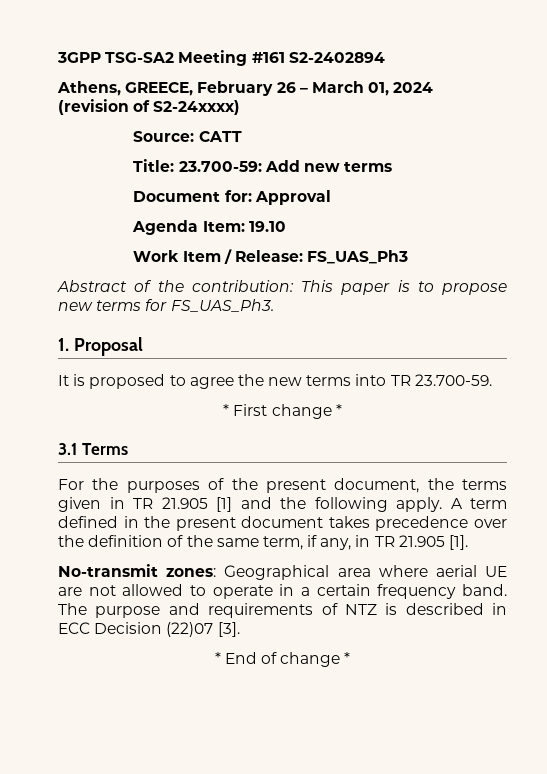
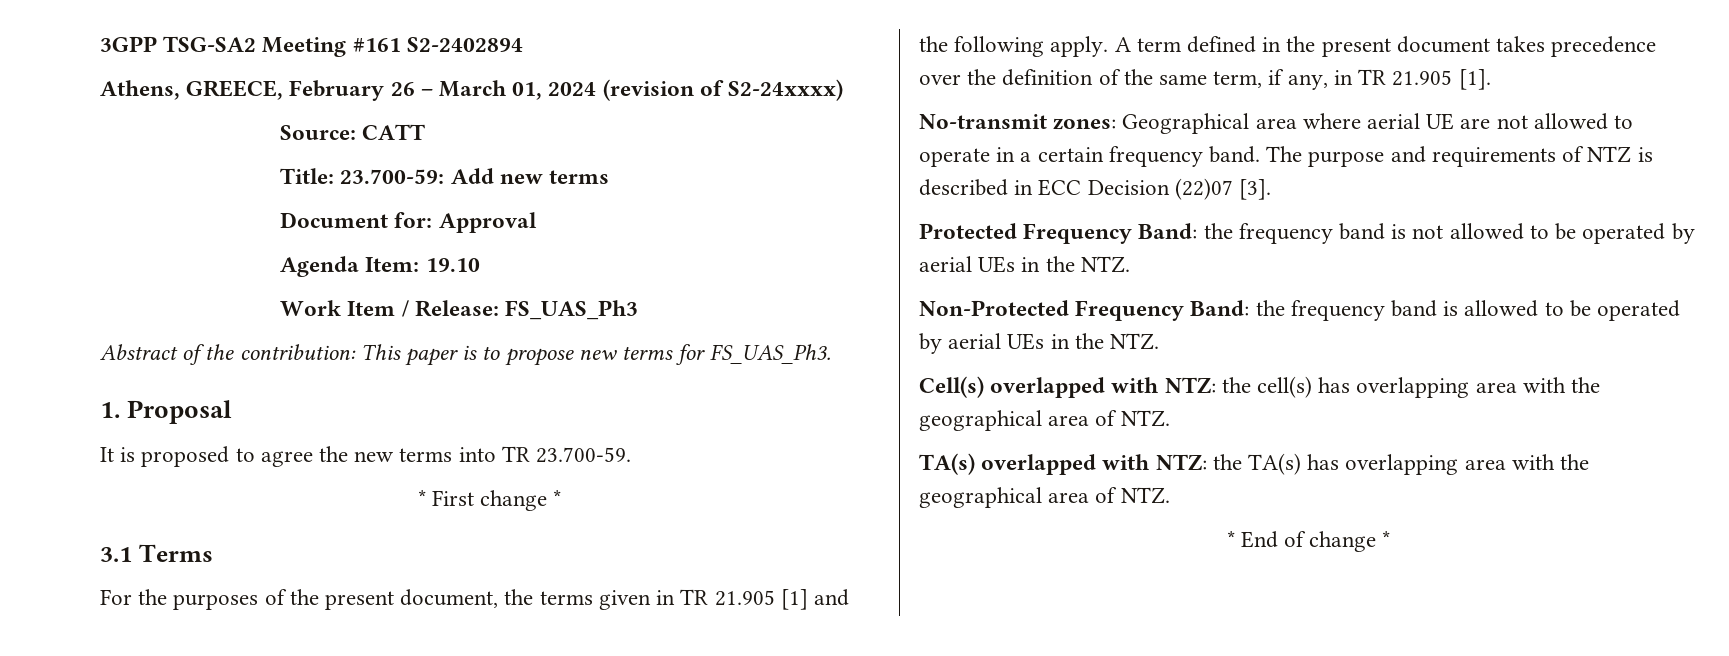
+ Protected Frequency Band: the frequency band is not allowed to be operated by aerial UEs in the NTZ.
+ Non-Protected Frequency Band: the frequency band is allowed to be operated by aerial UEs in the NTZ.
+ Cell(s) overlapped with NTZ: the cell(s) has overlapping area with the geographical area of NTZ.
+ TA(s) overlapped with NTZ: the TA(s) has overlapping area with the geographical area of NTZ.

